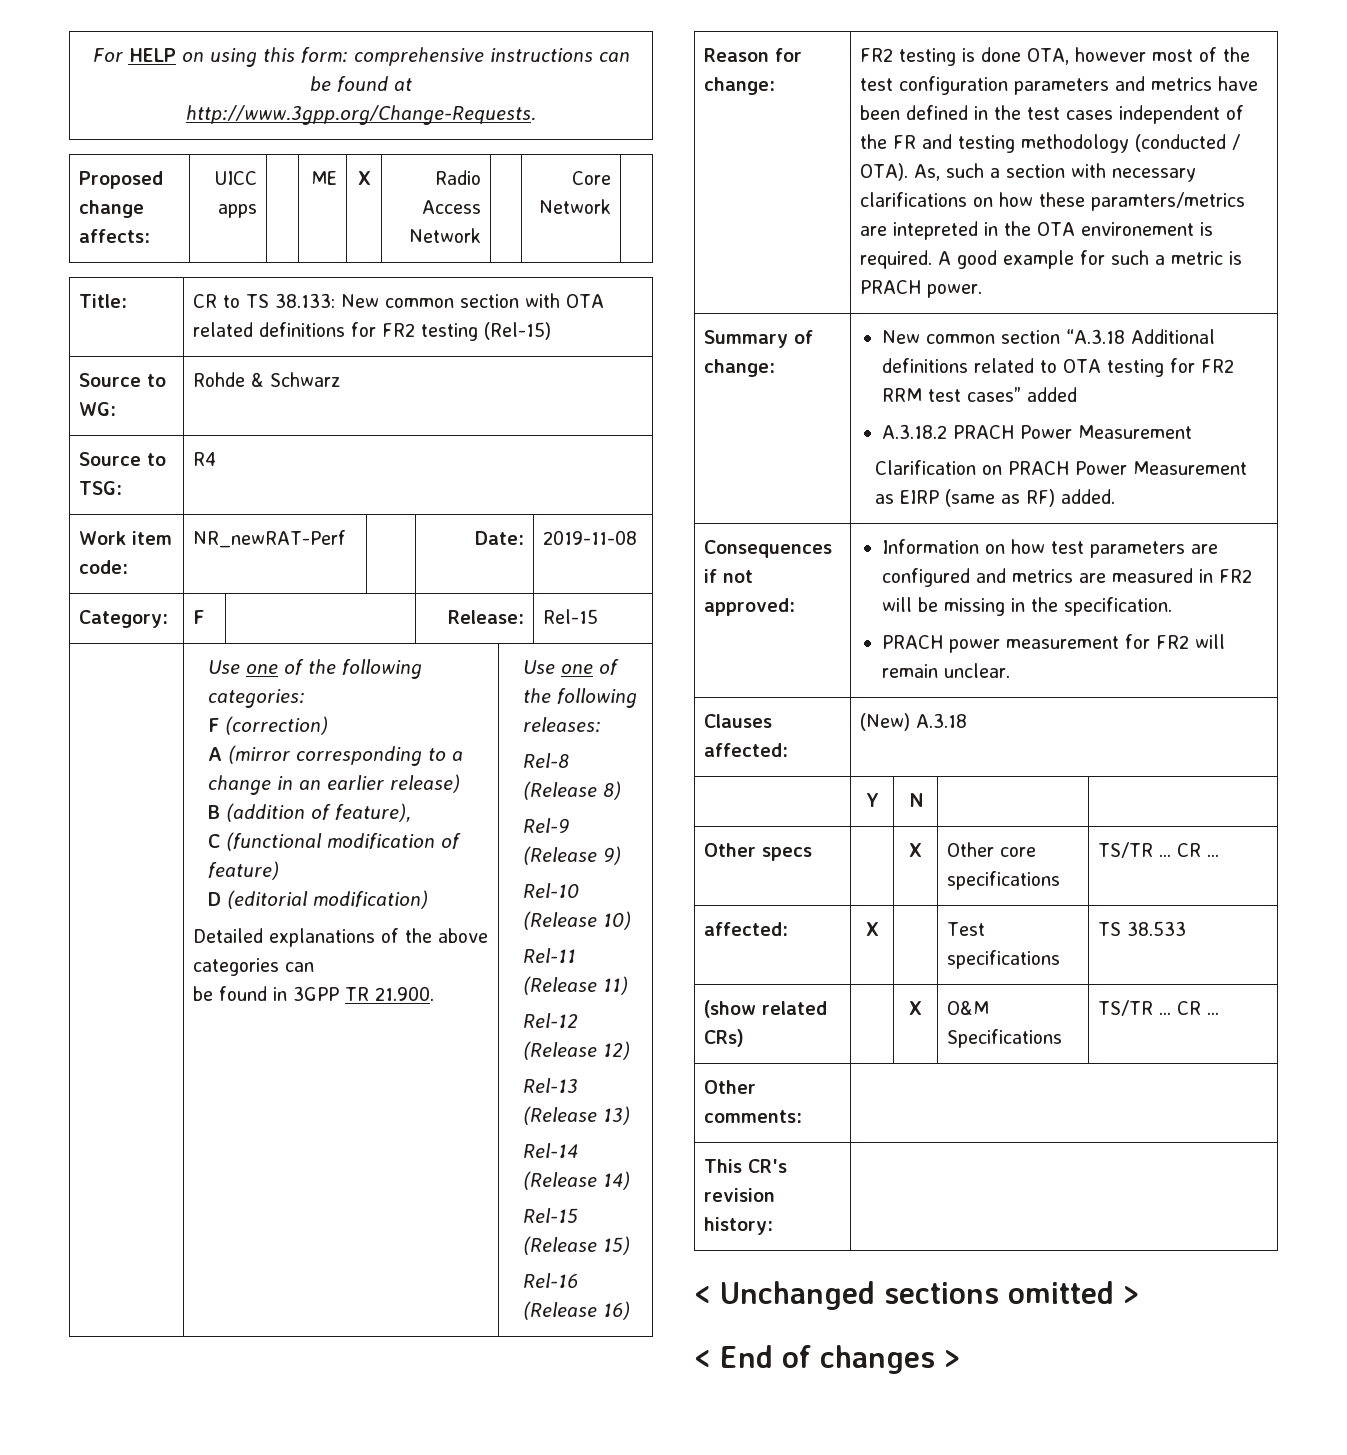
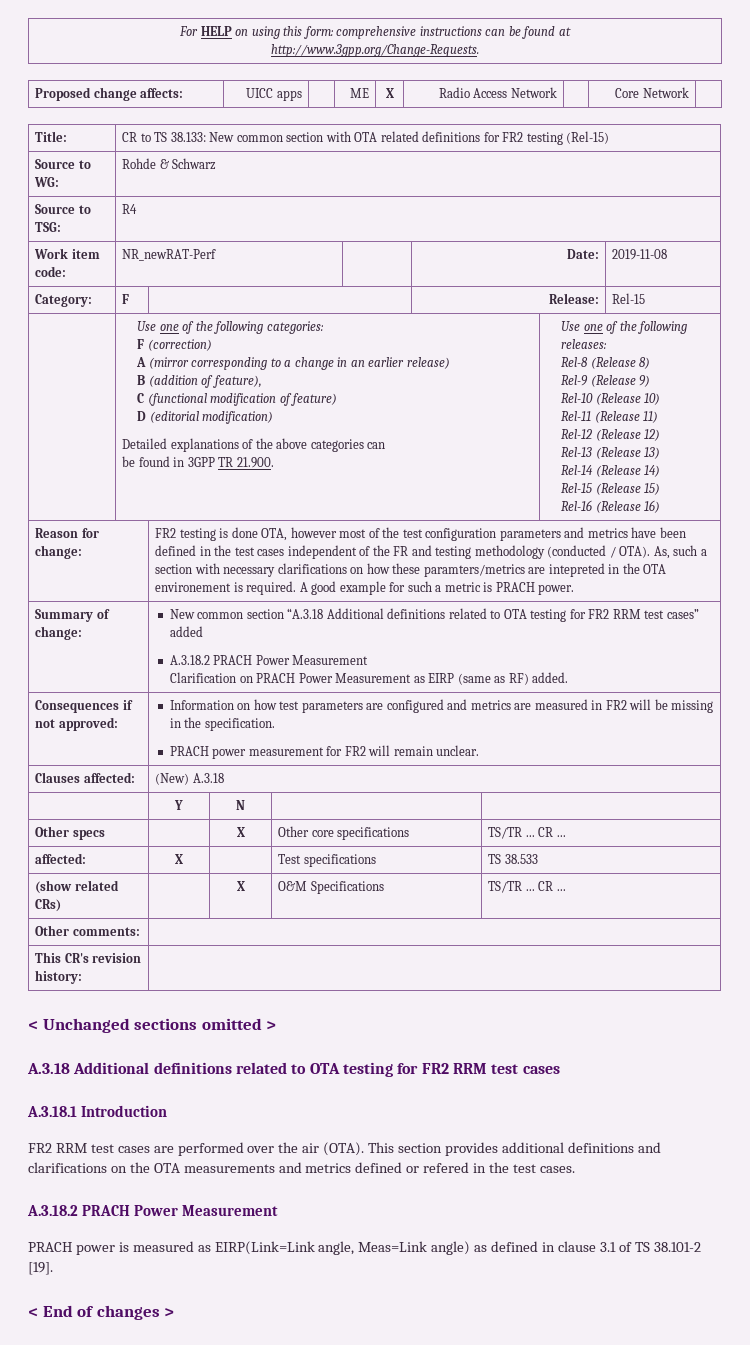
+ A.3.18 Additional definitions related to OTA testing for FR2 RRM test cases
+ A.3.18.1 Introduction
+ FR2 RRM test cases are performed over the air (OTA). This section provides additional definitions and clarifications on the OTA measurements and metrics defined or refered in the test cases.
+ A.3.18.2 PRACH Power Measurement
+ PRACH power is measured as EIRP(Link=Link angle, Meas=Link angle) as defined in clause 3.1 of TS 38.101-2 [19].

